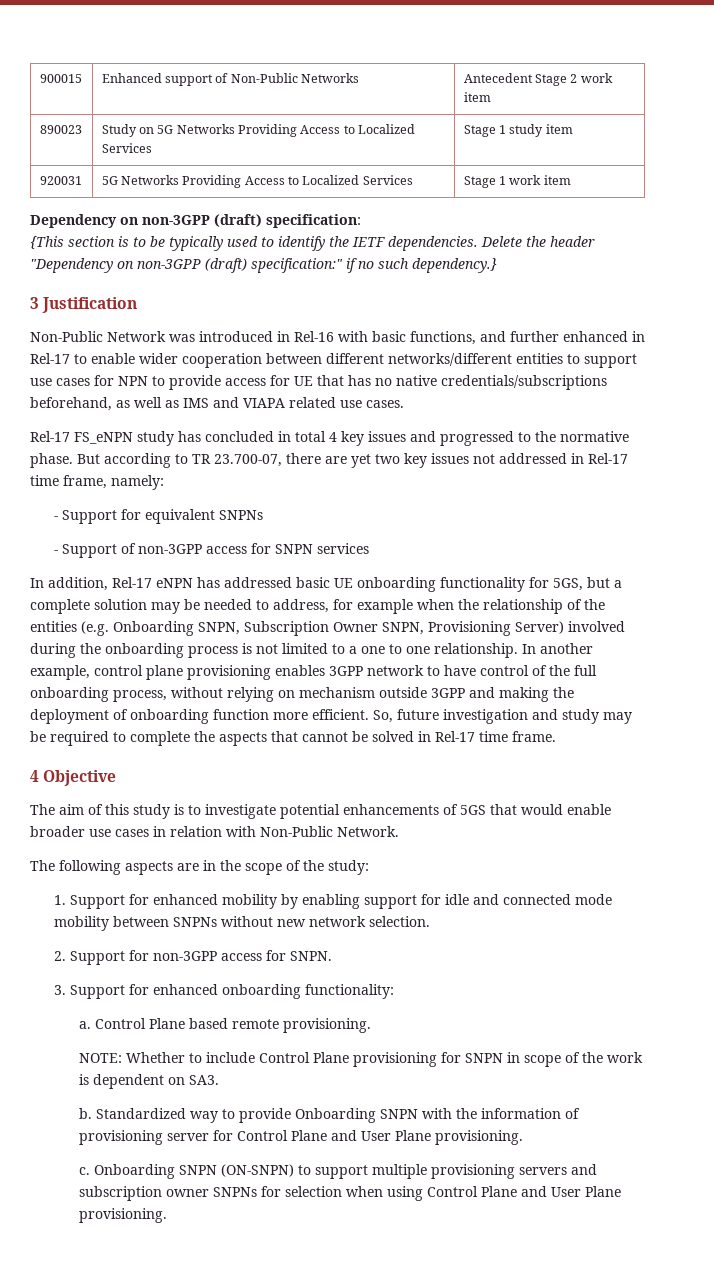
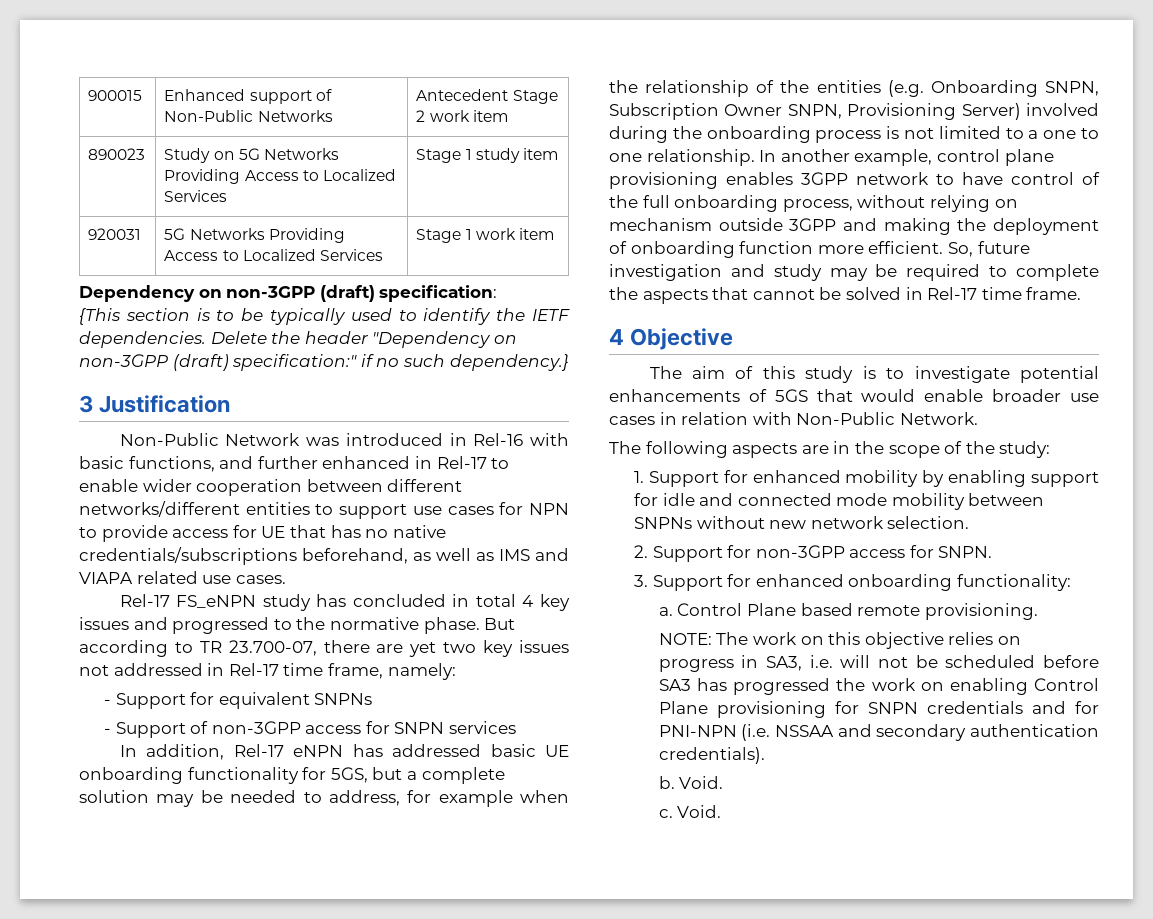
- NOTE: Whether to include Control Plane provisioning for SNPN in scope of the work is dependent on SA3.
- b. Standardized way to provide Onboarding SNPN with the information of provisioning server for Control Plane and User Plane provisioning.
- c. Onboarding SNPN (ON-SNPN) to support multiple provisioning servers and subscription owner SNPNs for selection when using Control Plane and User Plane provisioning.
+ NOTE: The work on this objective relies on progress in SA3, i.e. will not be scheduled before SA3 has progressed the work on enabling Control Plane provisioning for SNPN credentials and for PNI-NPN (i.e. NSSAA and secondary authentication credentials).
+ b. Void.
+ c. Void.

